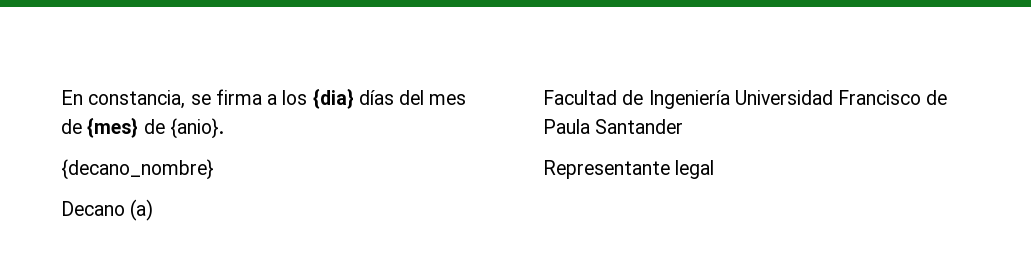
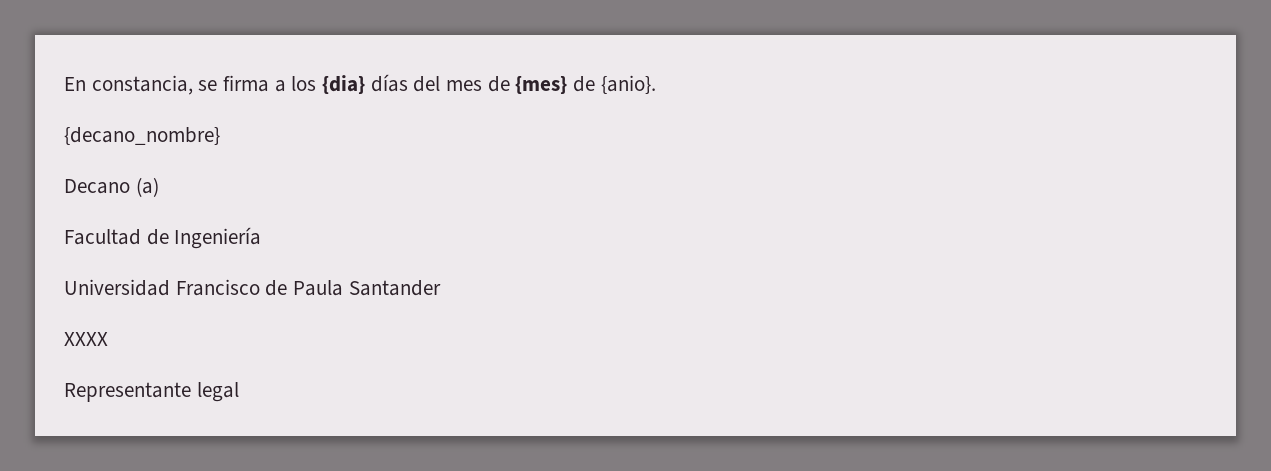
- Facultad de Ingeniería Universidad Francisco de Paula Santander
+ Facultad de Ingeniería
+ Universidad Francisco de Paula Santander
+ XXXX

